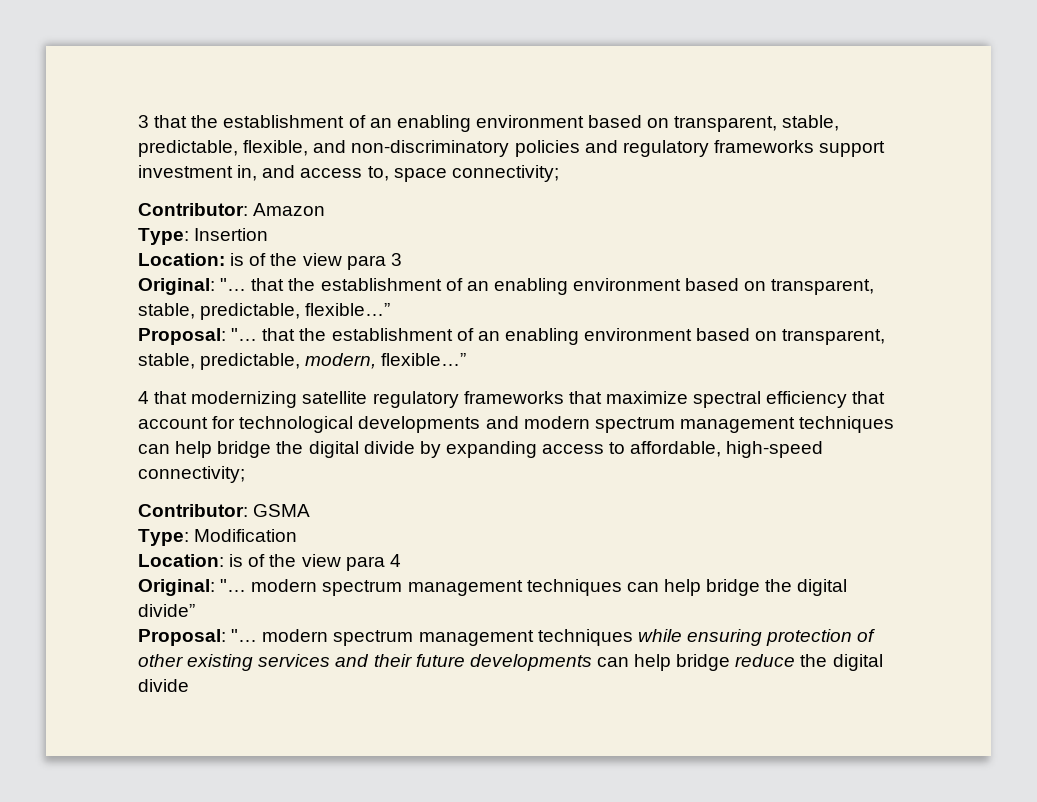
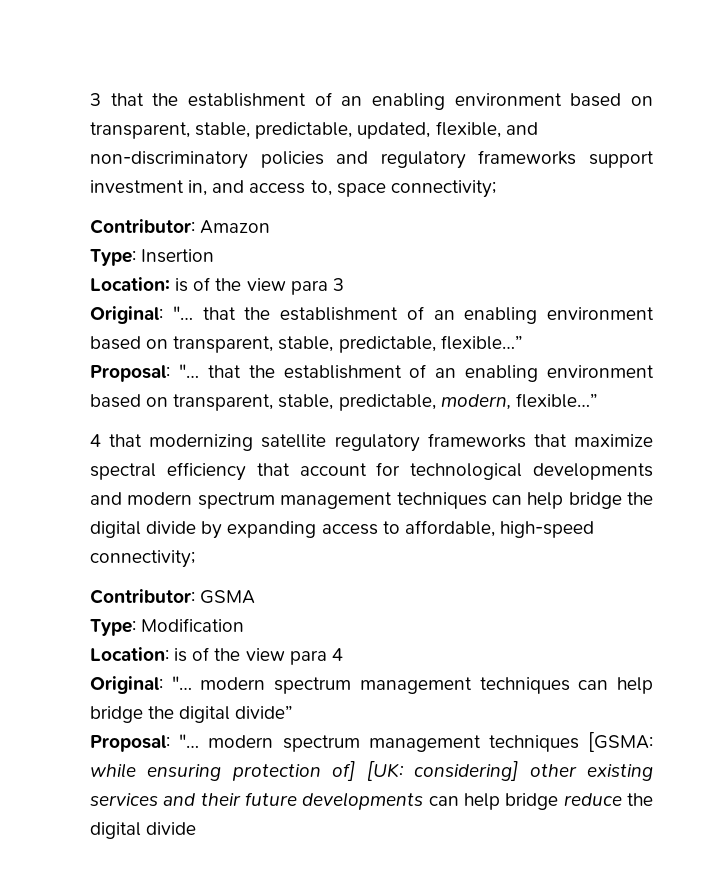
- 3 that the establishment of an enabling environment based on transparent, stable, predictable, flexible, and non-discriminatory policies and regulatory frameworks support investment in, and access to, space connectivity;
+ 3 that the establishment of an enabling environment based on transparent, stable, predictable, updated, flexible, and non-discriminatory policies and regulatory frameworks support investment in, and access to, space connectivity;
- Proposal: "… modern spectrum management techniques while ensuring protection of other existing services and their future developments can help bridge reduce the digital divide
+ Proposal: "… modern spectrum management techniques [GSMA: while ensuring protection of] [UK: considering] other existing services and their future developments can help bridge reduce the digital divide

